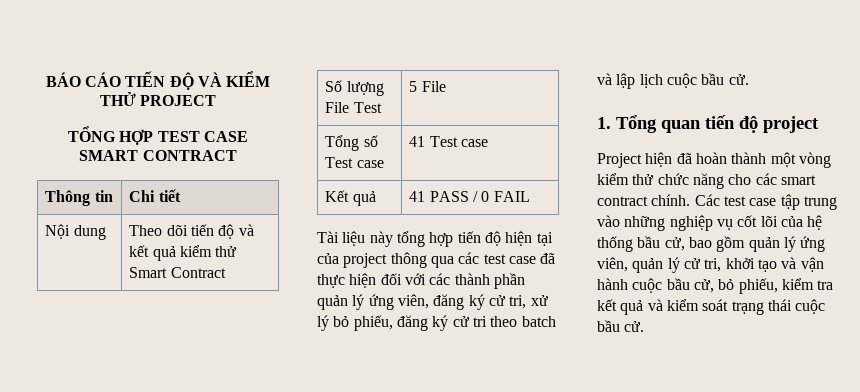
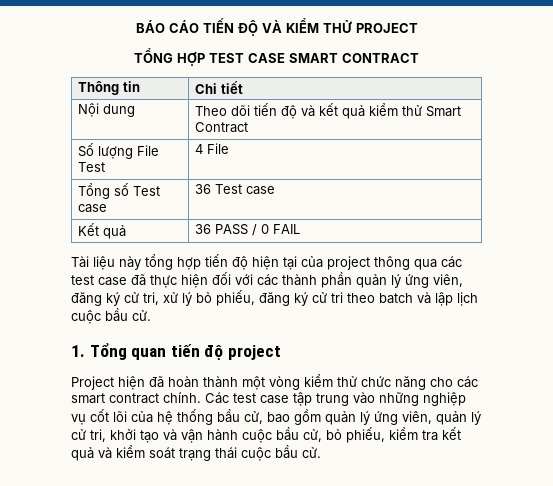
- Số lượng File Test | 5 File
+ Số lượng File Test | 4 File
- Tổng số Test case | 41 Test case
+ Tổng số Test case | 36 Test case
- Kết quả | 41 PASS / 0 FAIL
+ Kết quả | 36 PASS / 0 FAIL

